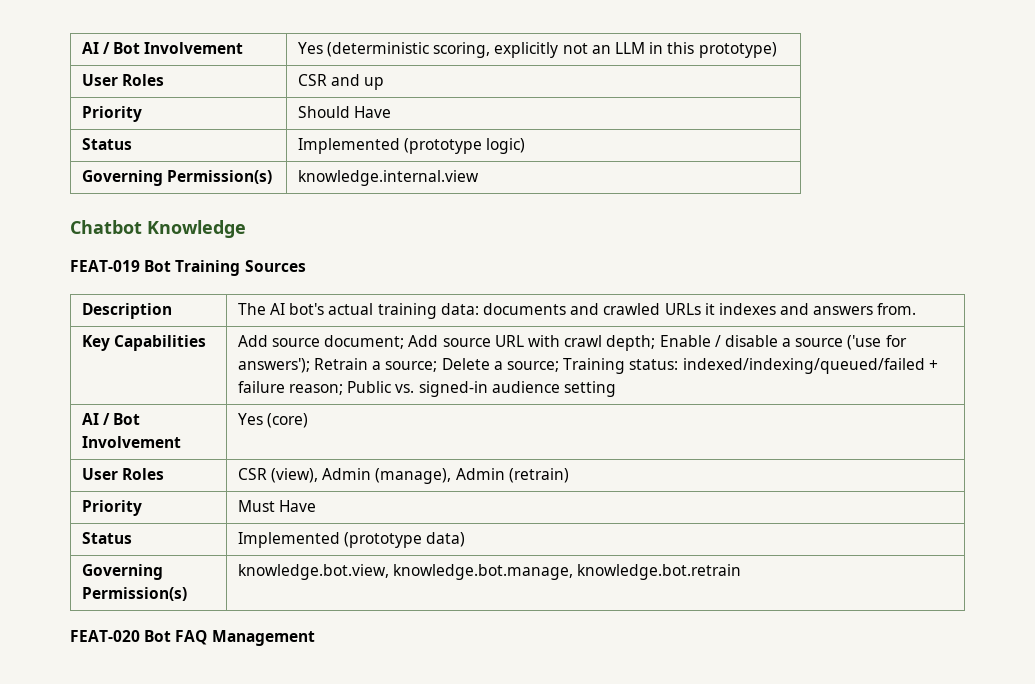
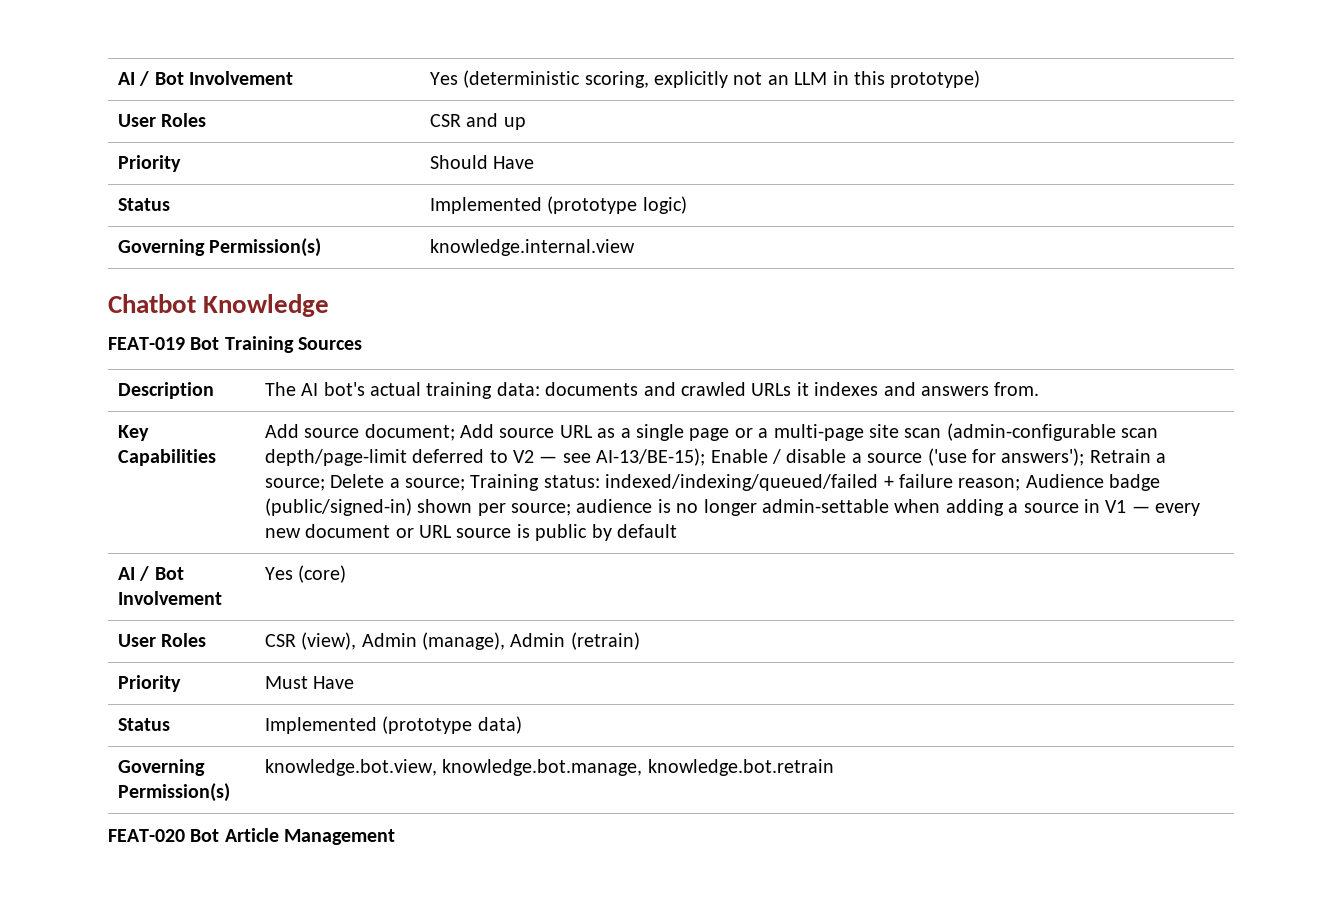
- Add source document; Add source URL with crawl depth; Enable / disable a source ('use for answers'); Retrain a source; Delete a source; Training status: indexed/indexing/queued/failed + failure reason; Public vs. signed-in audience setting
+ Add source document; Add source URL as a single page or a multi-page site scan (admin-configurable scan depth/page-limit deferred to V2 — see AI-13/BE-15); Enable / disable a source ('use for answers'); Retrain a source; Delete a source; Training status: indexed/indexing/queued/failed + failure reason; Audience badge (public/signed-in) shown per source; audience is no longer admin-settable when adding a source in V1 — every new document or URL source is public by default
- FEAT-020 Bot FAQ Management
+ FEAT-020 Bot Article Management

